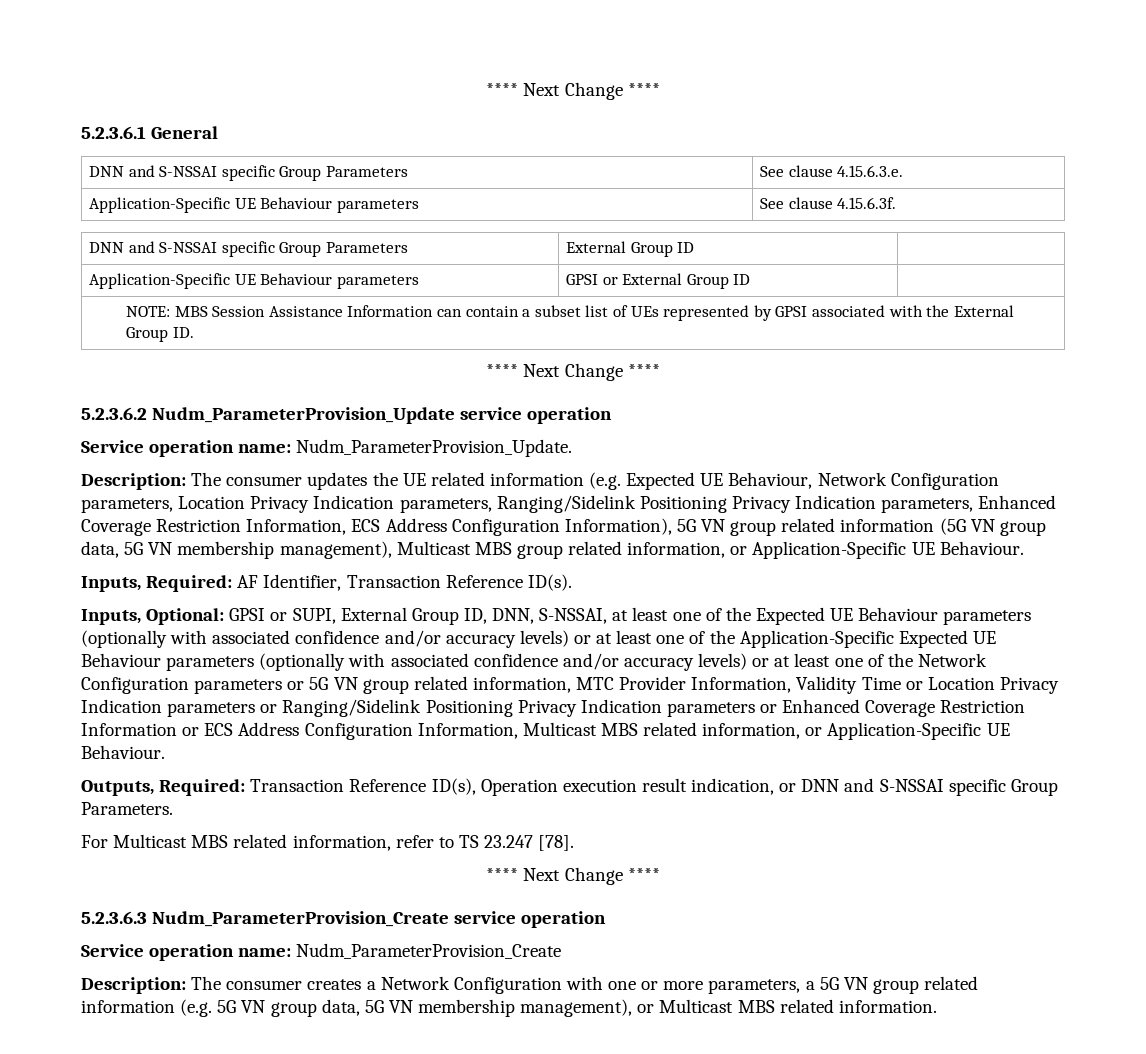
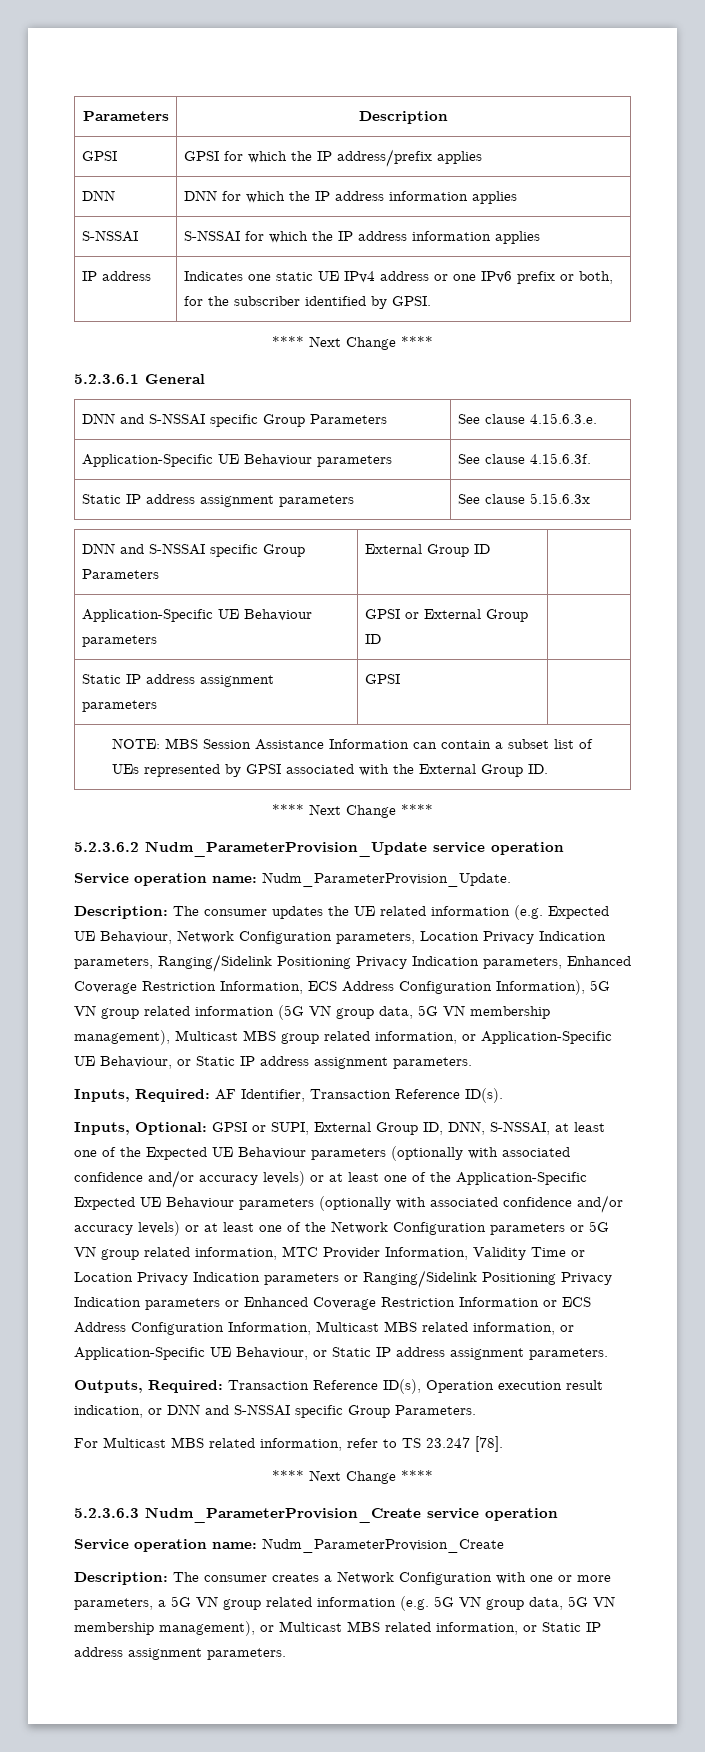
+ Parameters | Description
+ GPSI | GPSI for which the IP address/prefix applies
+ DNN | DNN for which the IP address information applies
+ S-NSSAI | S-NSSAI for which the IP address information applies
+ IP address | Indicates one static UE IPv4 address or one IPv6 prefix or both, for the subscriber identified by GPSI.
+ Static IP address assignment parameters | See clause 5.15.6.3x
+ Static IP address assignment parameters | GPSI |
- Description: The consumer updates the UE related information (e.g. Expected UE Behaviour, Network Configuration parameters, Location Privacy Indication parameters, Ranging/Sidelink Positioning Privacy Indication parameters, Enhanced Coverage Restriction Information, ECS Address Configuration Information), 5G VN group related information (5G VN group data, 5G VN membership management), Multicast MBS group related information, or Application-Specific UE Behaviour.
+ Description: The consumer updates the UE related information (e.g. Expected UE Behaviour, Network Configuration parameters, Location Privacy Indication parameters, Ranging/Sidelink Positioning Privacy Indication parameters, Enhanced Coverage Restriction Information, ECS Address Configuration Information), 5G VN group related information (5G VN group data, 5G VN membership management), Multicast MBS group related information, or Application-Specific UE Behaviour, or Static IP address assignment parameters.
- GPSI or SUPI, External Group ID, DNN, S-NSSAI, at least one of the Expected UE Behaviour parameters (optionally with associated confidence and/or accuracy levels) or at least one of the Application-Specific Expected UE Behaviour parameters (optionally with associated confidence and/or accuracy levels) or at least one of the Network Configuration parameters or 5G VN group related information, MTC Provider Information, Validity Time or Location Privacy Indication parameters or Ranging/Sidelink Positioning Privacy Indication parameters or Enhanced Coverage Restriction Information or ECS Address Configuration Information, Multicast MBS related information, or Application-Specific UE Behaviour.
+ GPSI or SUPI, External Group ID, DNN, S-NSSAI, at least one of the Expected UE Behaviour parameters (optionally with associated confidence and/or accuracy levels) or at least one of the Application-Specific Expected UE Behaviour parameters (optionally with associated confidence and/or accuracy levels) or at least one of the Network Configuration parameters or 5G VN group related information, MTC Provider Information, Validity Time or Location Privacy Indication parameters or Ranging/Sidelink Positioning Privacy Indication parameters or Enhanced Coverage Restriction Information or ECS Address Configuration Information, Multicast MBS related information, or Application-Specific UE Behaviour, or Static IP address assignment parameters.
- Description: The consumer creates a Network Configuration with one or more parameters, a 5G VN group related information (e.g. 5G VN group data, 5G VN membership management), or Multicast MBS related information.
+ Description: The consumer creates a Network Configuration with one or more parameters, a 5G VN group related information (e.g. 5G VN group data, 5G VN membership management), or Multicast MBS related information, or Static IP address assignment parameters.

